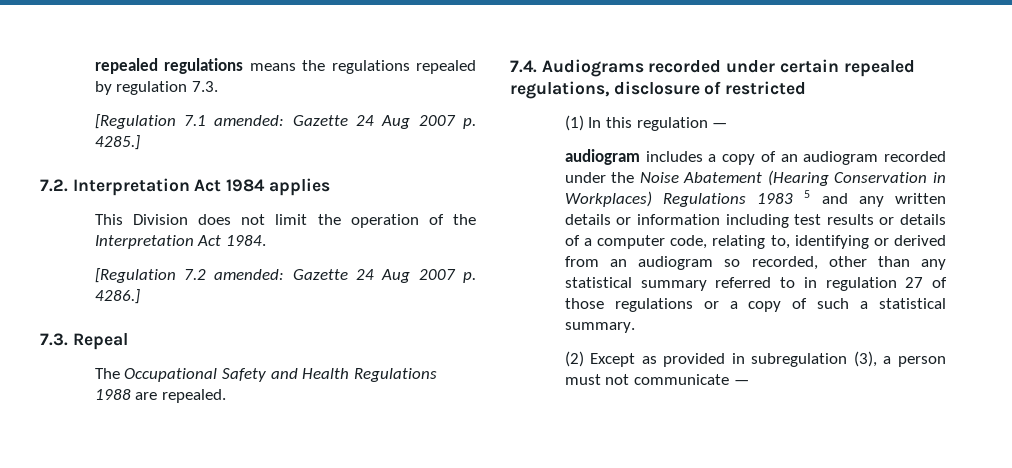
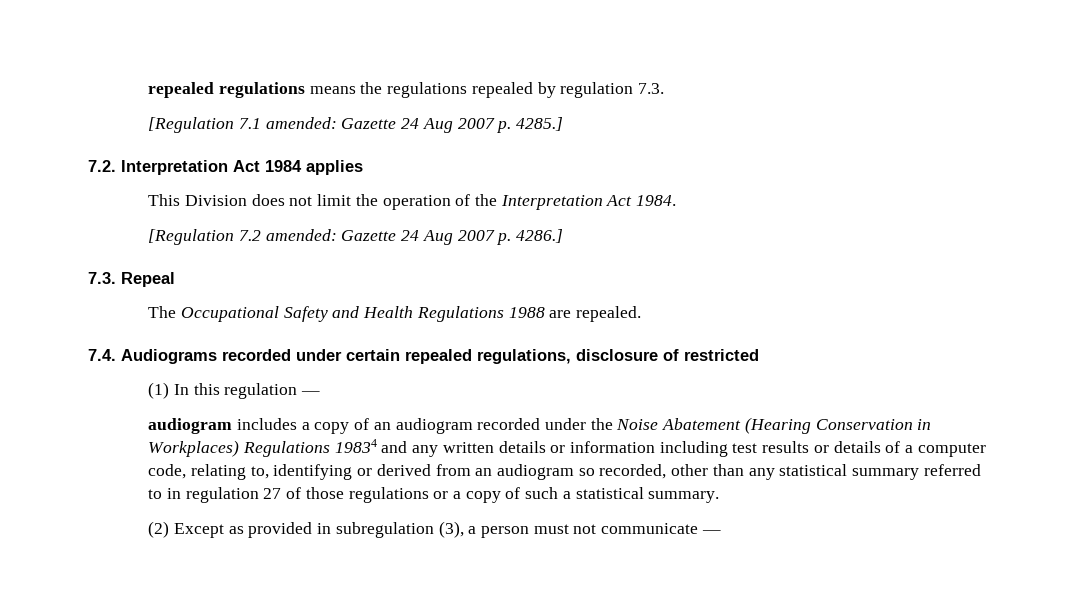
- audiogram includes a copy of an audiogram recorded under the Noise Abatement (Hearing Conservation in Workplaces) Regulations 1983 5 and any written details or information including test results or details of a computer code, relating to, identifying or derived from an audiogram so recorded, other than any statistical summary referred to in regulation 27 of those regulations or a copy of such a statistical summary.
+ audiogram includes a copy of an audiogram recorded under the Noise Abatement (Hearing Conservation in Workplaces) Regulations 19834 and any written details or information including test results or details of a computer code, relating to, identifying or derived from an audiogram so recorded, other than any statistical summary referred to in regulation 27 of those regulations or a copy of such a statistical summary.

